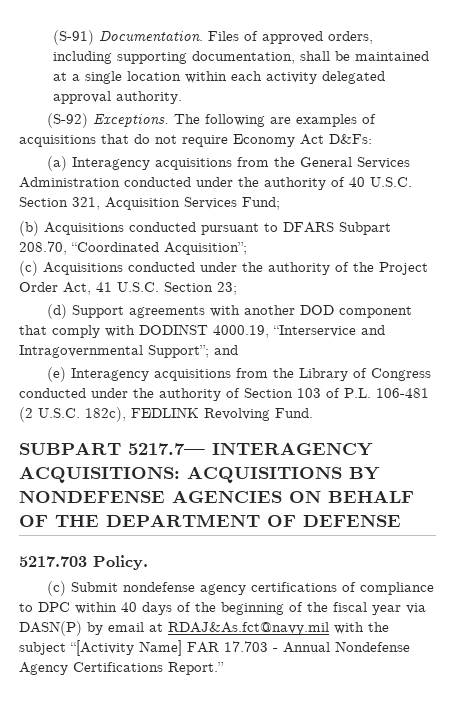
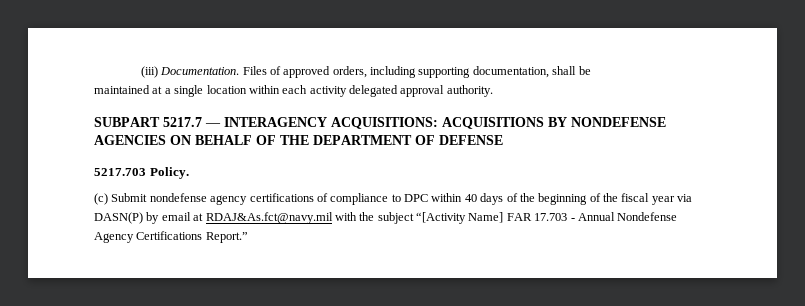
- (S-91) Documentation.
+ (iii) Documentation.
- Files of approved orders, including supporting documentation, shall be maintained at a single location within each activity delegated approval authority.
+ Files of approved orders, including supporting documentation, shall be
+ maintained at a single location within each activity delegated approval authority.
- (S-92) Exceptions. The following are examples of acquisitions that do not require Economy Act D&Fs:
- (a) Interagency acquisitions from the General Services Administration conducted under the authority of 40 U.S.C. Section 321, Acquisition Services Fund;
- (b) Acquisitions conducted pursuant to DFARS Subpart 208.70, “Coordinated Acquisition”;
- (c) Acquisitions conducted under the authority of the Project Order Act, 41 U.S.C. Section 23;
- (d) Support agreements with another DOD component that comply with DODINST 4000.19, “Interservice and Intragovernmental Support”; and
- (e) Interagency acquisitions from the Library of Congress conducted under the authority of Section 103 of P.L. 106-481 (2 U.S.C. 182c), FEDLINK Revolving Fund.
- SUBPART 5217.7— INTERAGENCY ACQUISITIONS: ACQUISITIONS BY NONDEFENSE AGENCIES ON BEHALF OF THE DEPARTMENT OF DEFENSE
+ SUBPART 5217.7 — INTERAGENCY ACQUISITIONS: ACQUISITIONS BY NONDEFENSE AGENCIES ON BEHALF OF THE DEPARTMENT OF DEFENSE

